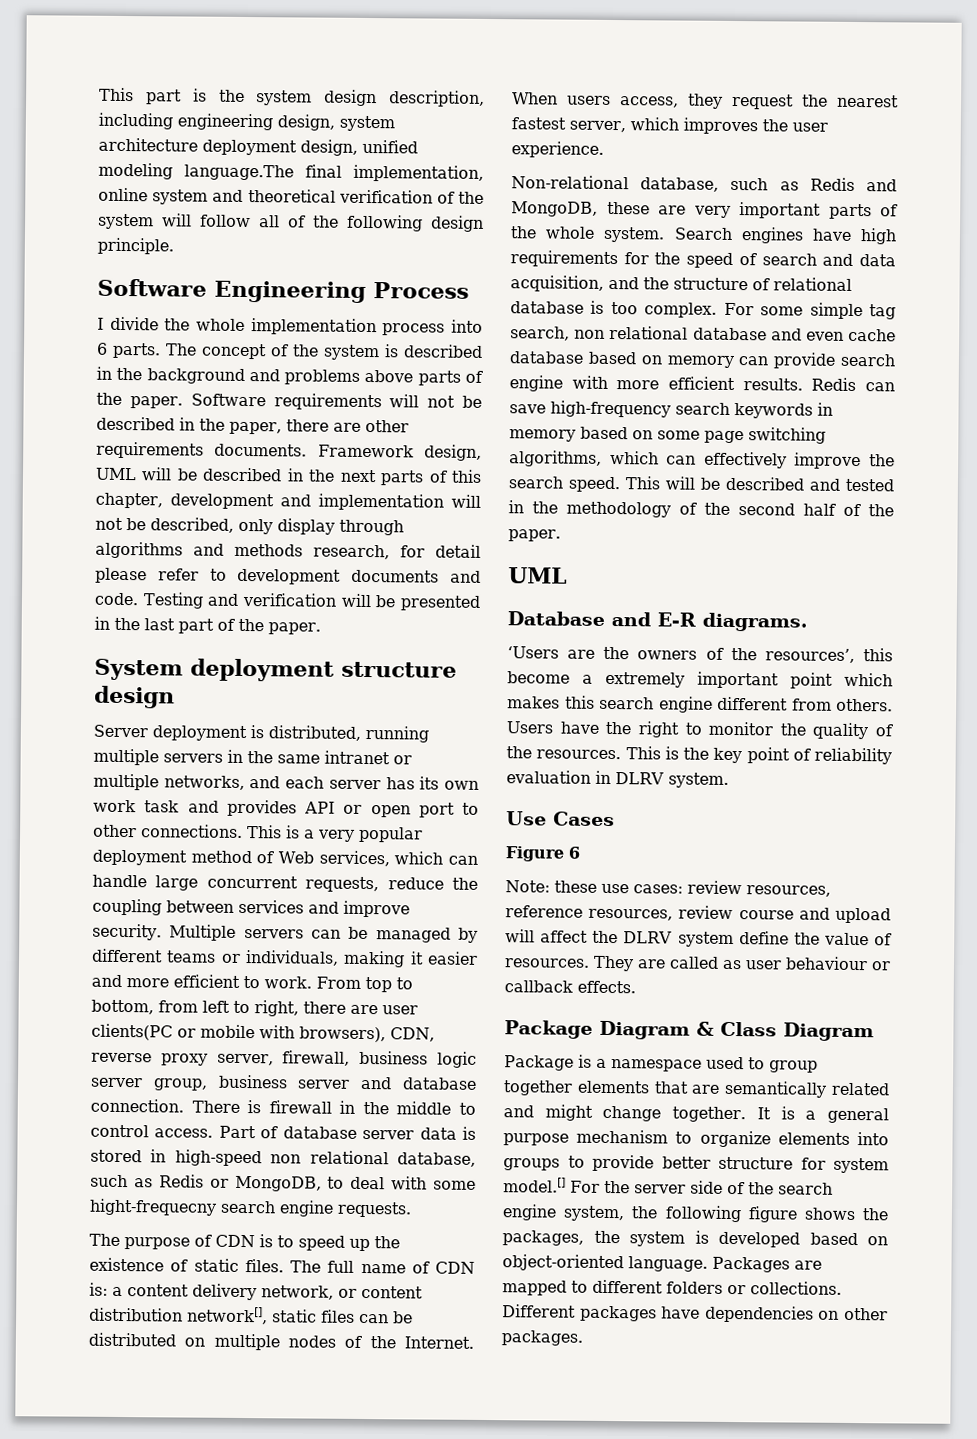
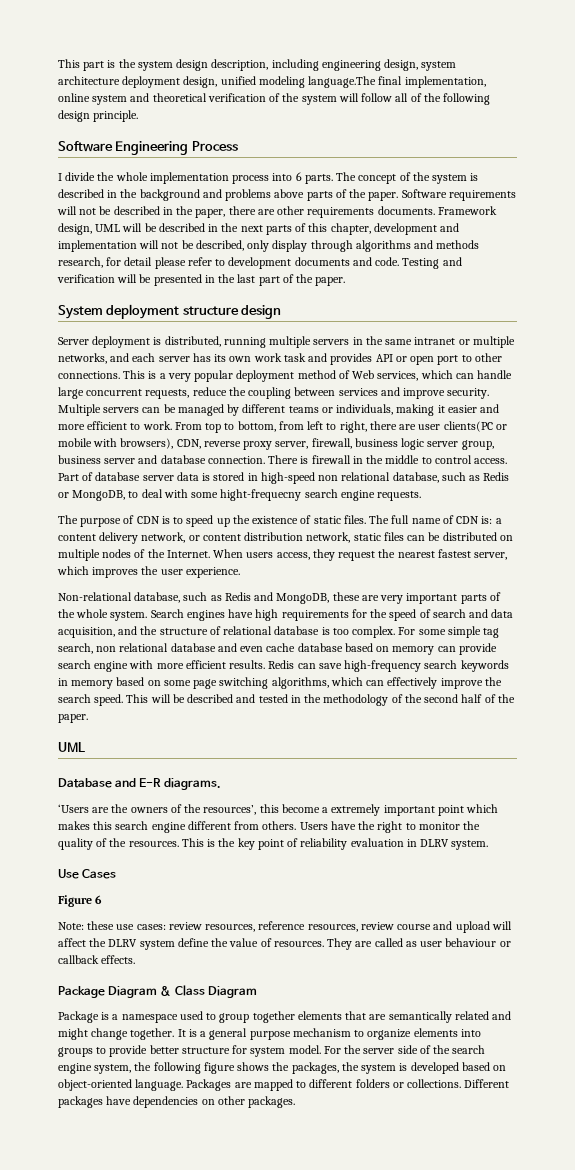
- The full name of CDN is: a content delivery network, or content distribution network[], static files can be distributed on multiple nodes of the Internet.
+ The full name of CDN is: a content delivery network, or content distribution network, static files can be distributed on multiple nodes of the Internet.
- It is a general purpose mechanism to organize elements into groups to provide better structure for system model.[] For the server side of the search engine system, the following figure shows the packages, the system is developed based on object-oriented language.
+ It is a general purpose mechanism to organize elements into groups to provide better structure for system model. For the server side of the search engine system, the following figure shows the packages, the system is developed based on object-oriented language.

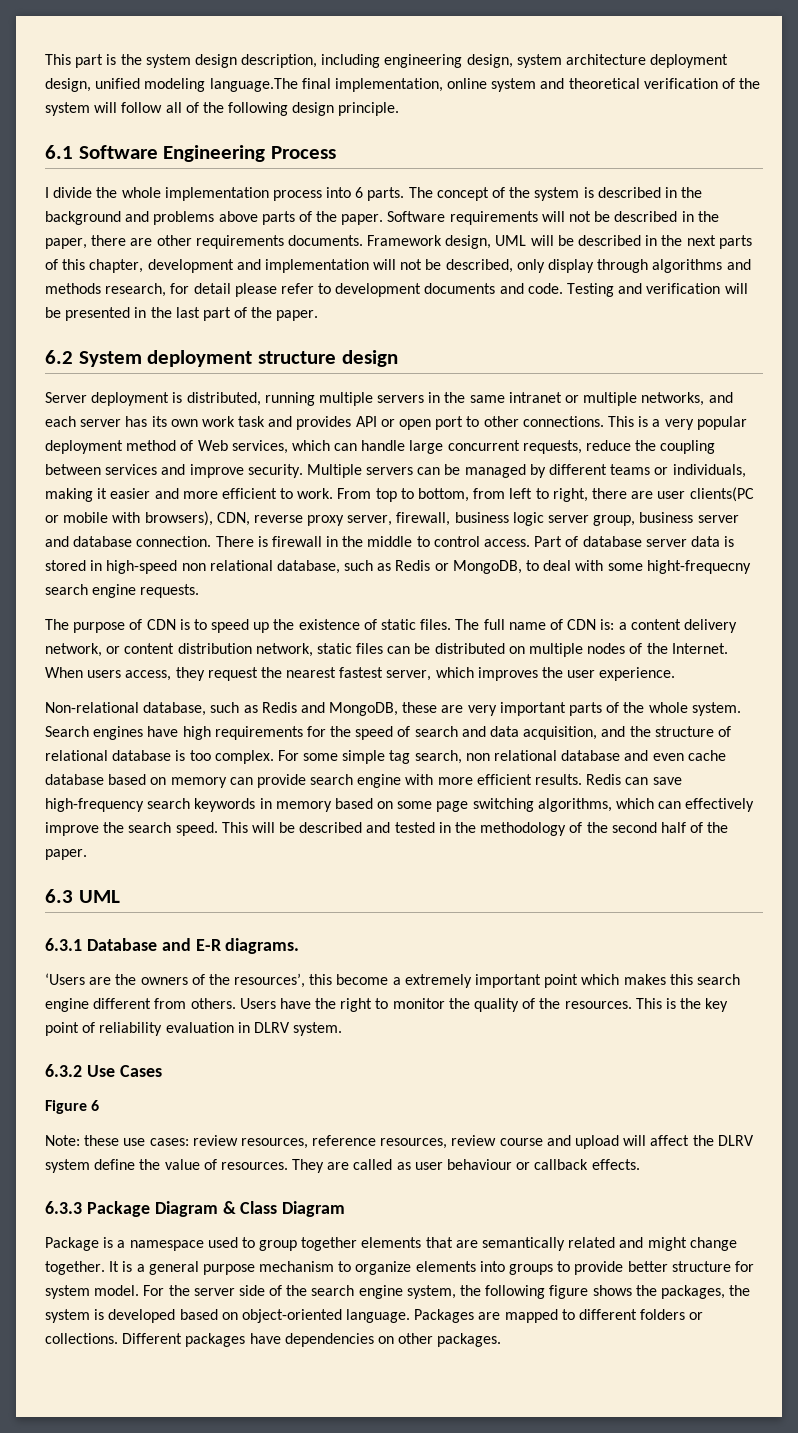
- Software Engineering Process
+ 6.1 Software Engineering Process
- System deployment structure design
+ 6.2 System deployment structure design
  This will be described and tested in the methodology of the second half of the paper.
- UML
+ 6.3 UML
- Database and E-R diagrams.
+ 6.3.1 Database and E-R diagrams.
- Use Cases
+ 6.3.2 Use Cases
- Package Diagram & Class Diagram
+ 6.3.3 Package Diagram & Class Diagram

